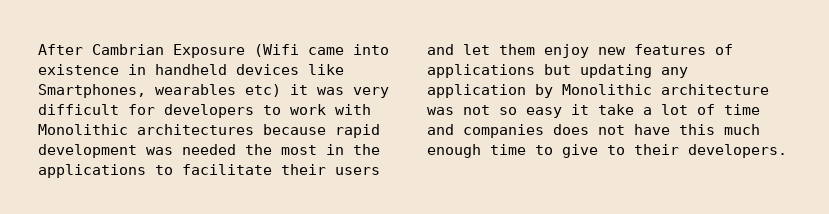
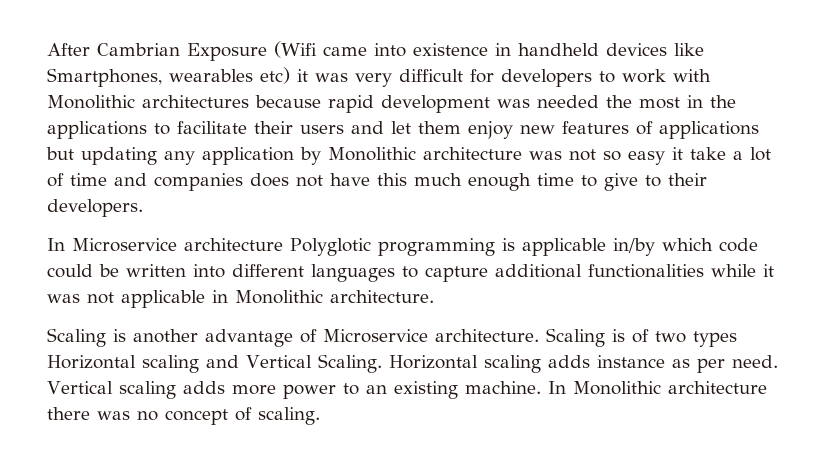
+ In Microservice architecture Polyglotic programming is applicable in/by which code could be written into different languages to capture additional functionalities while it was not applicable in Monolithic architecture.
+ Scaling is another advantage of Microservice architecture. Scaling is of two types Horizontal scaling and Vertical Scaling. Horizontal scaling adds instance as per need. Vertical scaling adds more power to an existing machine. In Monolithic architecture there was no concept of scaling.

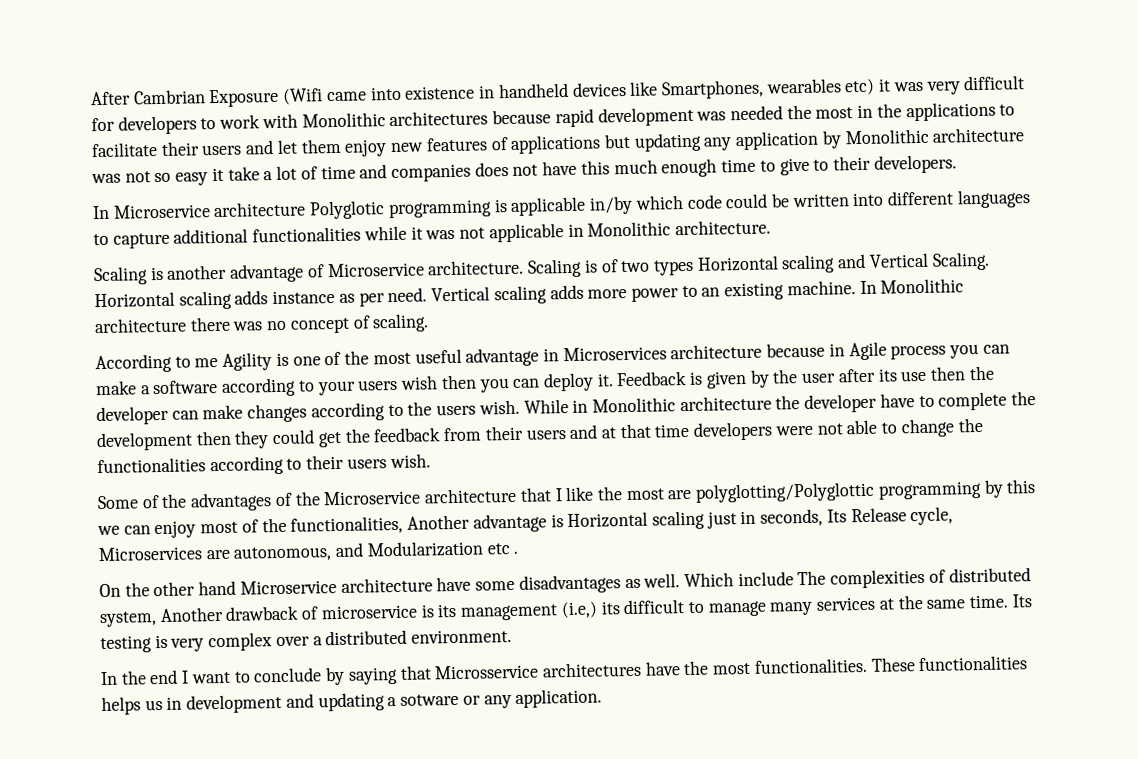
+ According to me Agility is one of the most useful advantage in Microservices architecture because in Agile process you can make a software according to your users wish then you can deploy it. Feedback is given by the user after its use then the developer can make changes according to the users wish. While in Monolithic architecture the developer have to complete the development then they could get the feedback from their users and at that time developers were not able to change the functionalities according to their users wish.
+ Some of the advantages of the Microservice architecture that I like the most are polyglotting/Polyglottic programming by this we can enjoy most of the functionalities, Another advantage is Horizontal scaling just in seconds, Its Release cycle, Microservices are autonomous, and Modularization etc .
+ On the other hand Microservice architecture have some disadvantages as well. Which include The complexities of distributed system, Another drawback of microservice is its management (i.e,) its difficult to manage many services at the same time. Its testing is very complex over a distributed environment.
+ In the end I want to conclude by saying that Microsservice architectures have the most functionalities. These functionalities helps us in development and updating a sotware or any application.

